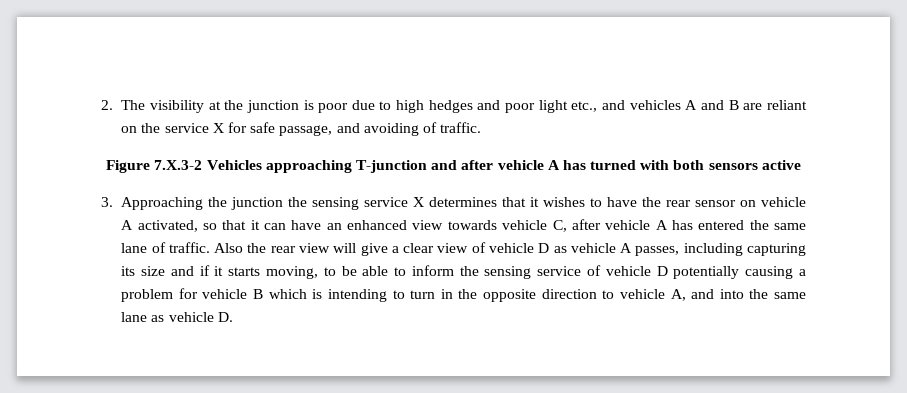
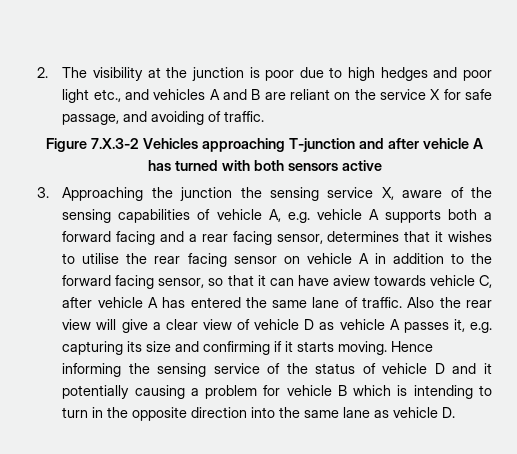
- 3. Approaching the junction the sensing service X determines that it wishes to have the rear sensor on vehicle A activated, so that it can have an enhanced view towards vehicle C, after vehicle A has entered the same lane of traffic.
+ 3. Approaching the junction the sensing service X, aware of the sensing capabilities of vehicle A, e.g. vehicle A supports both a forward facing and a rear facing sensor, determines that it wishes to utilise the rear facing sensor on vehicle A in addition to the forward facing sensor, so that it can have aview towards vehicle C, after vehicle A has entered the same lane of traffic.
- Also the rear view will give a clear view of vehicle D as vehicle A passes, including capturing its size and if it starts moving, to be able to inform the sensing service of vehicle D potentially causing a problem for vehicle B which is intending to turn in the opposite direction to vehicle A, and into the same lane as vehicle D.
+ Also the rear view will give a clear view of vehicle D as vehicle A passes it, e.g. capturing its size and confirming if it starts moving. Hence informing the sensing service of the status of vehicle D and it potentially causing a problem for vehicle B which is intending to turn in the opposite direction into the same lane as vehicle D.

